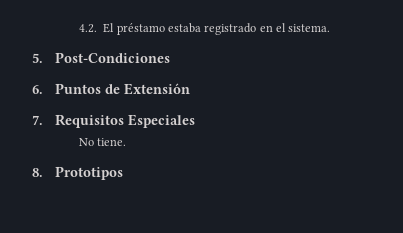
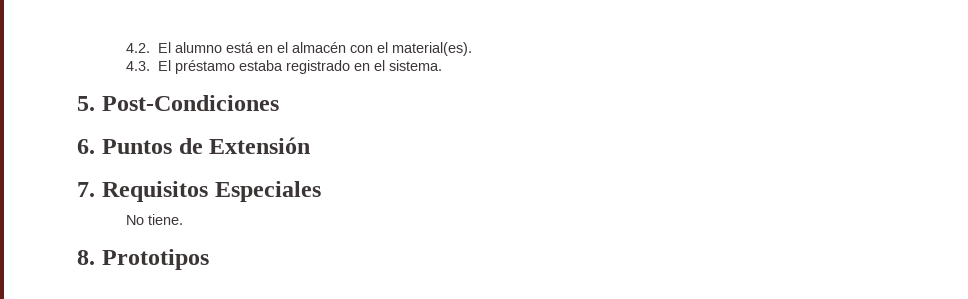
- 4.2. El préstamo estaba registrado en el sistema.
+ 4.2. El alumno está en el almacén con el material(es).
+ 4.3. El préstamo estaba registrado en el sistema.

